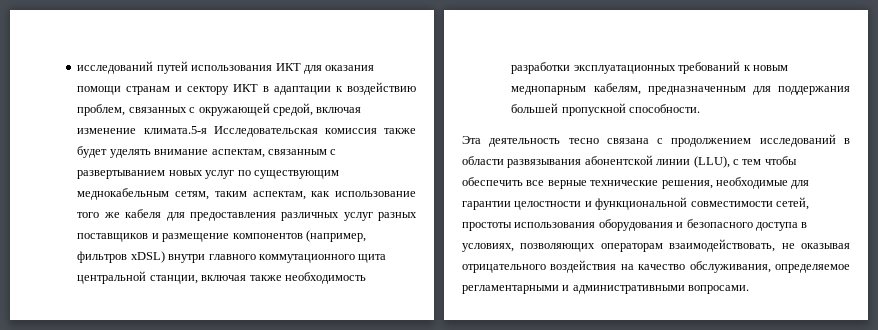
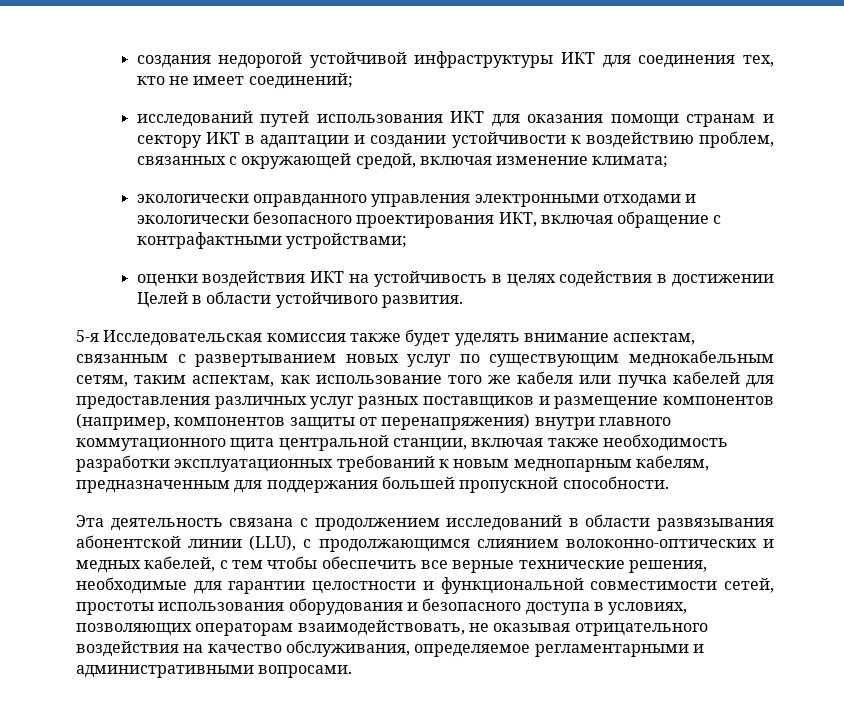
+ создания недорогой устойчивой инфраструктуры ИКТ для соединения тех, кто не имеет соединений;
- исследований путей использования ИКТ для оказания помощи странам и сектору ИКТ в адаптации к воздействию проблем, связанных с окружающей средой, включая изменение климата.5-я Исследовательская комиссия также будет уделять внимание аспектам, связанным с развертыванием новых услуг по существующим меднокабельным сетям, таким аспектам, как использование того же кабеля для предоставления различных услуг разных поставщиков и размещение компонентов (например, фильтров xDSL) внутри главного коммутационного щита центральной станции, включая также необходимость разработки эксплуатационных требований к новым меднопарным кабелям, предназначенным для поддержания большей пропускной способности.
+ исследований путей использования ИКТ для оказания помощи странам и сектору ИКТ в адаптации и создании устойчивости к воздействию проблем, связанных с окружающей средой, включая изменение климата;
+ экологически оправданного управления электронными отходами и экологически безопасного проектирования ИКТ, включая обращение с контрафактными устройствами;
+ оценки воздействия ИКТ на устойчивость в целях содействия в достижении Целей в области устойчивого развития.
+ 5-я Исследовательская комиссия также будет уделять внимание аспектам, связанным с развертыванием новых услуг по существующим меднокабельным сетям, таким аспектам, как использование того же кабеля или пучка кабелей для предоставления различных услуг разных поставщиков и размещение компонентов (например, компонентов защиты от перенапряжения) внутри главного коммутационного щита центральной станции, включая также необходимость разработки эксплуатационных требований к новым меднопарным кабелям, предназначенным для поддержания большей пропускной способности.
- Эта деятельность тесно связана с продолжением исследований в области развязывания абонентской линии (LLU), с тем чтобы обеспечить все верные технические решения, необходимые для гарантии целостности и функциональной совместимости сетей, простоты использования оборудования и безопасного доступа в условиях, позволяющих операторам взаимодействовать, не оказывая отрицательного воздействия на качество обслуживания, определяемое регламентарными и административными вопросами.
+ Эта деятельность связана с продолжением исследований в области развязывания абонентской линии (LLU), с продолжающимся слиянием волоконно-оптических и медных кабелей, с тем чтобы обеспечить все верные технические решения, необходимые для гарантии целостности и функциональной совместимости сетей, простоты использования оборудования и безопасного доступа в условиях, позволяющих операторам взаимодействовать, не оказывая отрицательного воздействия на качество обслуживания, определяемое регламентарными и административными вопросами.

